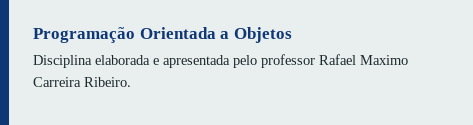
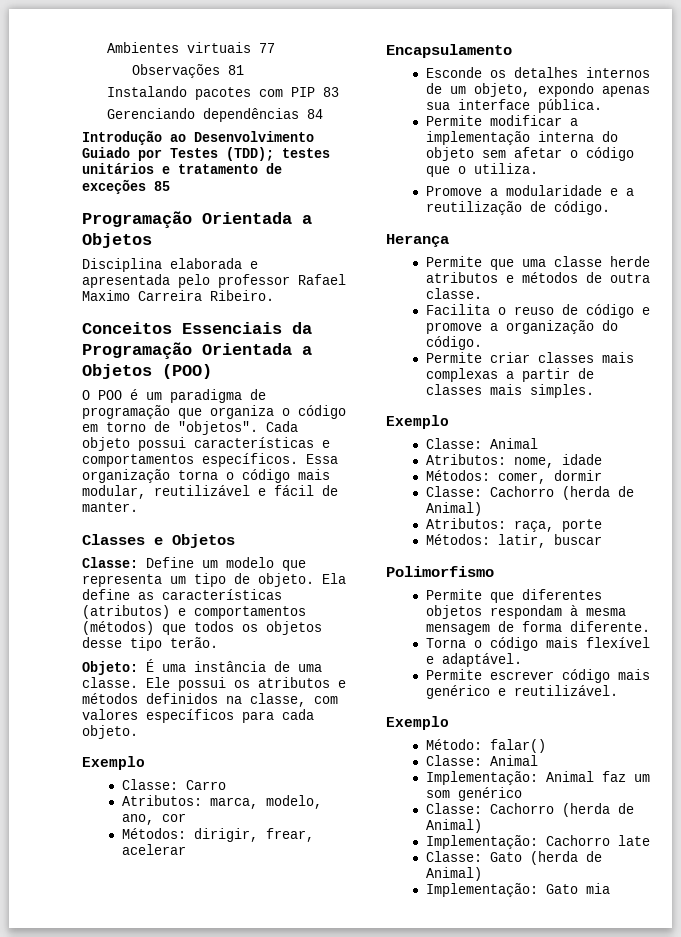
+ Ambientes virtuais 77
+ Observações 81
+ Instalando pacotes com PIP 83
+ Gerenciando dependências 84
+ Introdução ao Desenvolvimento Guiado por Testes (TDD); testes unitários e tratamento de exceções 85
+ Conceitos Essenciais da Programação Orientada a Objetos (POO)
+ O POO é um paradigma de programação que organiza o código em torno de "objetos". Cada objeto possui características e comportamentos específicos. Essa organização torna o código mais modular, reutilizável e fácil de manter.
+ Classes e Objetos
+ Classe: Define um modelo que representa um tipo de objeto. Ela define as características (atributos) e comportamentos (métodos) que todos os objetos desse tipo terão.
+ Objeto: É uma instância de uma classe. Ele possui os atributos e métodos definidos na classe, com valores específicos para cada objeto.
+ Exemplo
+ Classe: Carro
+ Atributos: marca, modelo, ano, cor
+ Métodos: dirigir, frear, acelerar
+ Encapsulamento
+ Esconde os detalhes internos de um objeto, expondo apenas sua interface pública.
+ Permite modificar a implementação interna do objeto sem afetar o código que o utiliza.
+ Promove a modularidade e a reutilização de código.
+ Herança
+ Permite que uma classe herde atributos e métodos de outra classe.
+ Facilita o reuso de código e promove a organização do código.
+ Permite criar classes mais complexas a partir de classes mais simples.
+ Exemplo
+ Classe: Animal
+ Atributos: nome, idade
+ Métodos: comer, dormir
+ Classe: Cachorro (herda de Animal)
+ Atributos: raça, porte
+ Métodos: latir, buscar
+ Polimorfismo
+ Permite que diferentes objetos respondam à mesma mensagem de forma diferente.
+ Torna o código mais flexível e adaptável.
+ Permite escrever código mais genérico e reutilizável.
+ Exemplo
+ Método: falar()
+ Classe: Animal
+ Implementação: Animal faz um som genérico
+ Classe: Cachorro (herda de Animal)
+ Implementação: Cachorro late
+ Classe: Gato (herda de Animal)
+ Implementação: Gato mia

